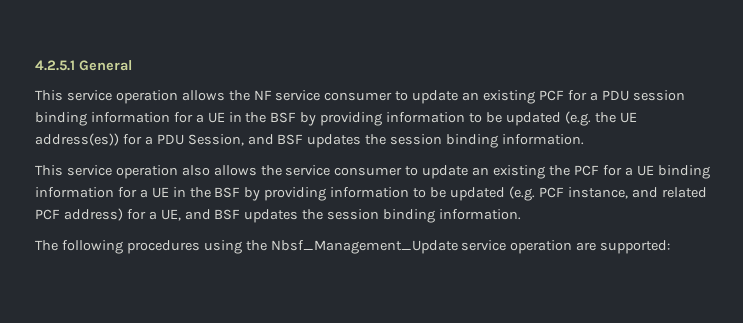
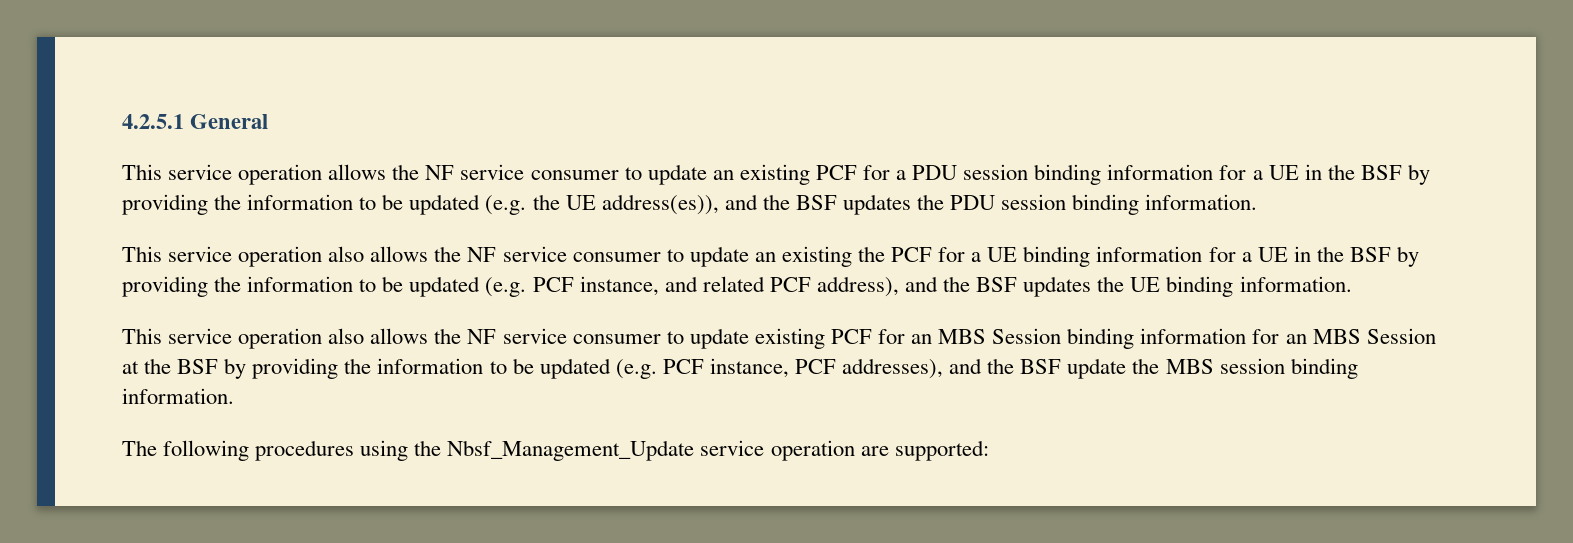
- This service operation allows the NF service consumer to update an existing PCF for a PDU session binding information for a UE in the BSF by providing information to be updated (e.g. the UE address(es)) for a PDU Session, and BSF updates the session binding information.
+ This service operation allows the NF service consumer to update an existing PCF for a PDU session binding information for a UE in the BSF by providing the information to be updated (e.g. the UE address(es)), and the BSF updates the PDU session binding information.
- This service operation also allows the service consumer to update an existing the PCF for a UE binding information for a UE in the BSF by providing information to be updated (e.g. PCF instance, and related PCF address) for a UE, and BSF updates the session binding information.
+ This service operation also allows the NF service consumer to update an existing the PCF for a UE binding information for a UE in the BSF by providing the information to be updated (e.g. PCF instance, and related PCF address), and the BSF updates the UE binding information.
+ This service operation also allows the NF service consumer to update existing PCF for an MBS Session binding information for an MBS Session at the BSF by providing the information to be updated (e.g. PCF instance, PCF addresses), and the BSF update the MBS session binding information.

